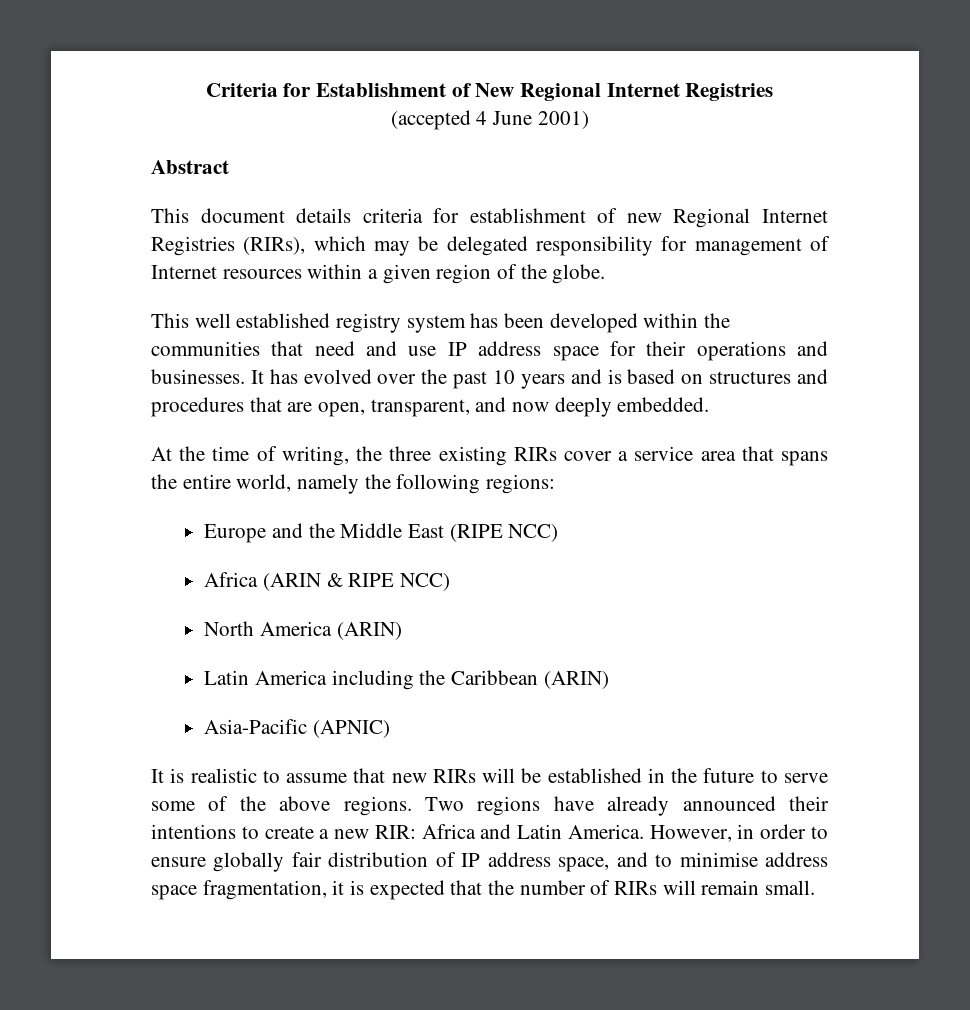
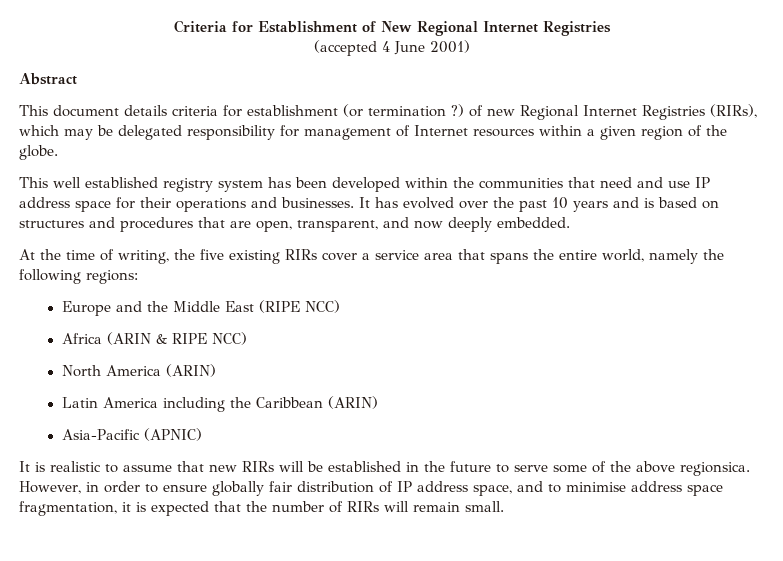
- This document details criteria for establishment of new Regional Internet Registries (RIRs), which may be delegated responsibility for management of Internet resources within a given region of the globe.
+ This document details criteria for establishment (or termination ?) of new Regional Internet Registries (RIRs), which may be delegated responsibility for management of Internet resources within a given region of the globe.
- At the time of writing, the three existing RIRs cover a service area that spans the entire world, namely the following regions:
+ At the time of writing, the five existing RIRs cover a service area that spans the entire world, namely the following regions:
- It is realistic to assume that new RIRs will be established in the future to serve some of the above regions. Two regions have already announced their intentions to create a new RIR: Africa and Latin America.
+ It is realistic to assume that new RIRs will be established in the future to serve some of the above regionsica.

